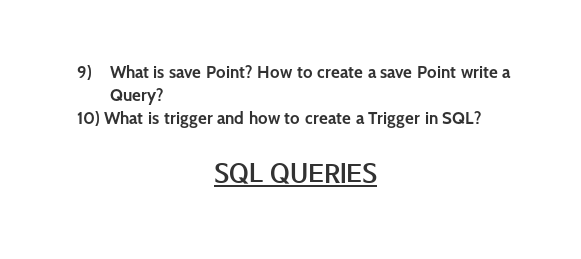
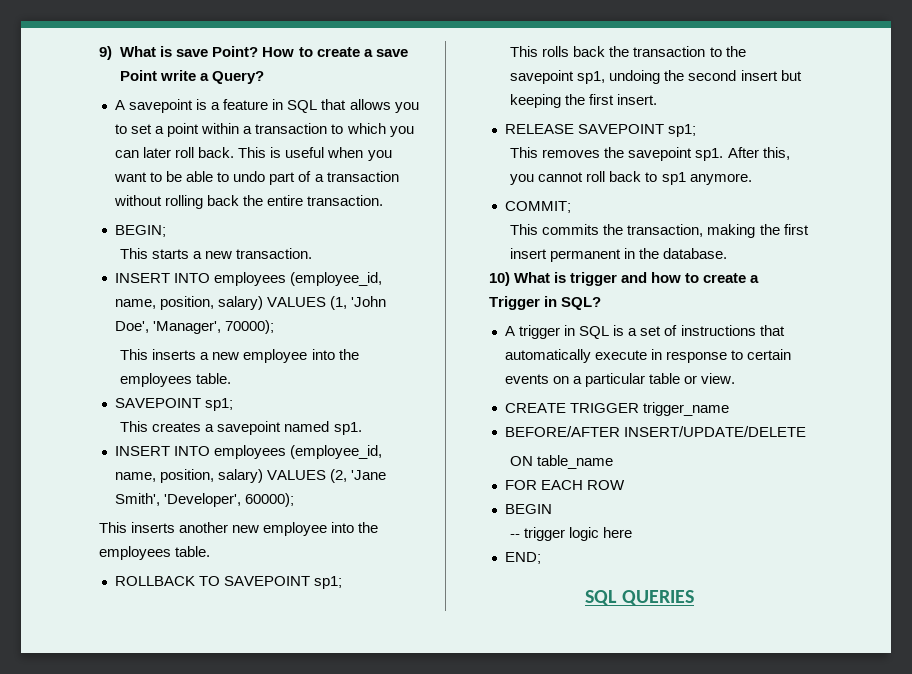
+ A savepoint is a feature in SQL that allows you to set a point within a transaction to which you can later roll back. This is useful when you want to be able to undo part of a transaction without rolling back the entire transaction.
+ BEGIN;
+ This starts a new transaction.
+ INSERT INTO employees (employee_id, name, position, salary) VALUES (1, 'John Doe', 'Manager', 70000);
+ This inserts a new employee into the employees table.
+ SAVEPOINT sp1;
+ This creates a savepoint named sp1.
+ INSERT INTO employees (employee_id, name, position, salary) VALUES (2, 'Jane Smith', 'Developer', 60000);
+ This inserts another new employee into the employees table.
+ ROLLBACK TO SAVEPOINT sp1;
+ This rolls back the transaction to the savepoint sp1, undoing the second insert but keeping the first insert.
+ RELEASE SAVEPOINT sp1;
+ This removes the savepoint sp1. After this, you cannot roll back to sp1 anymore.
+ COMMIT;
+ This commits the transaction, making the first insert permanent in the database.
+ A trigger in SQL is a set of instructions that automatically execute in response to certain events on a particular table or view.
+ CREATE TRIGGER trigger_name
+ BEFORE/AFTER INSERT/UPDATE/DELETE
+ ON table_name
+ FOR EACH ROW
+ BEGIN
+ -- trigger logic here
+ END;

